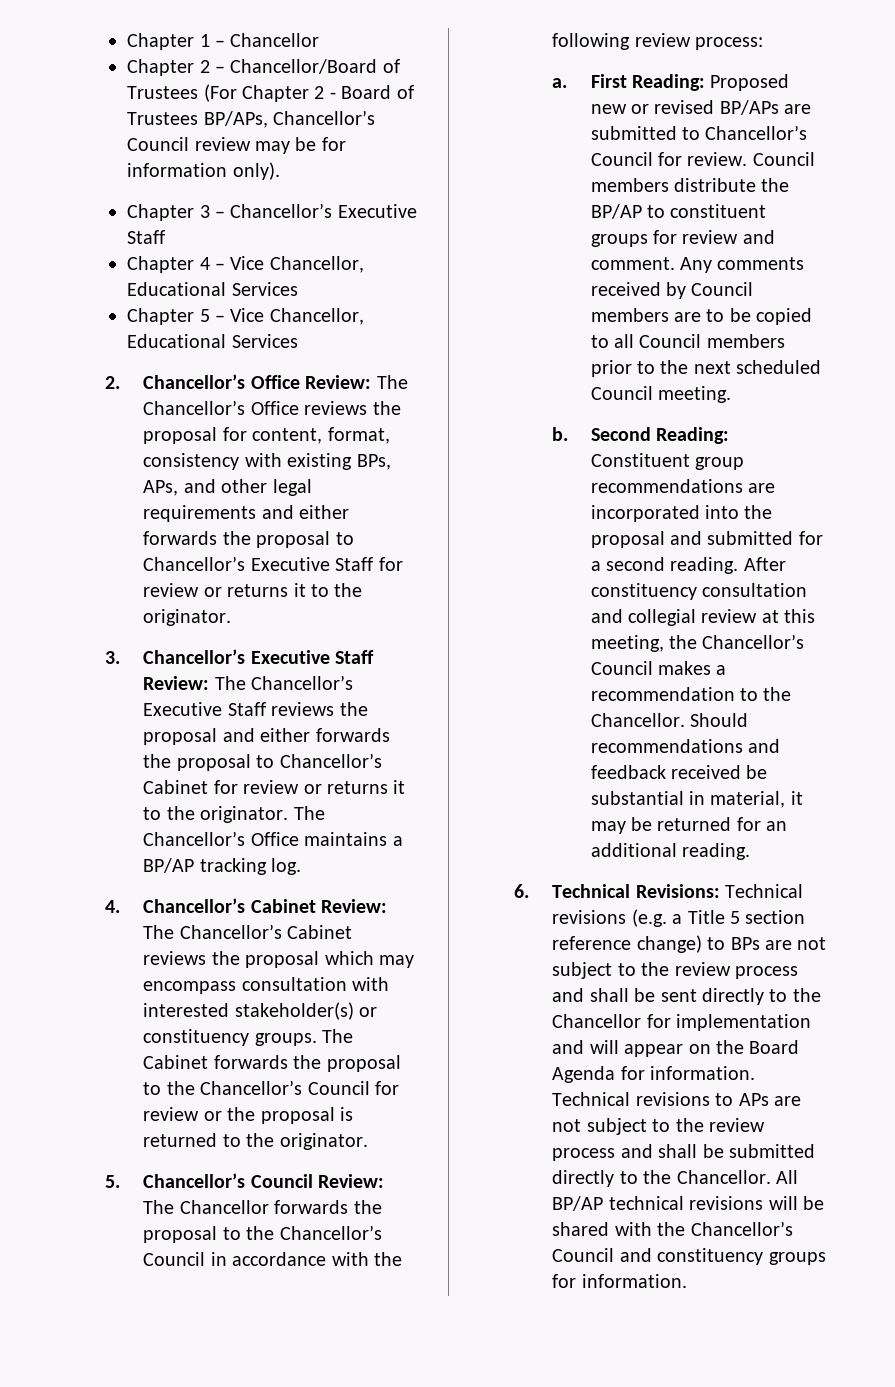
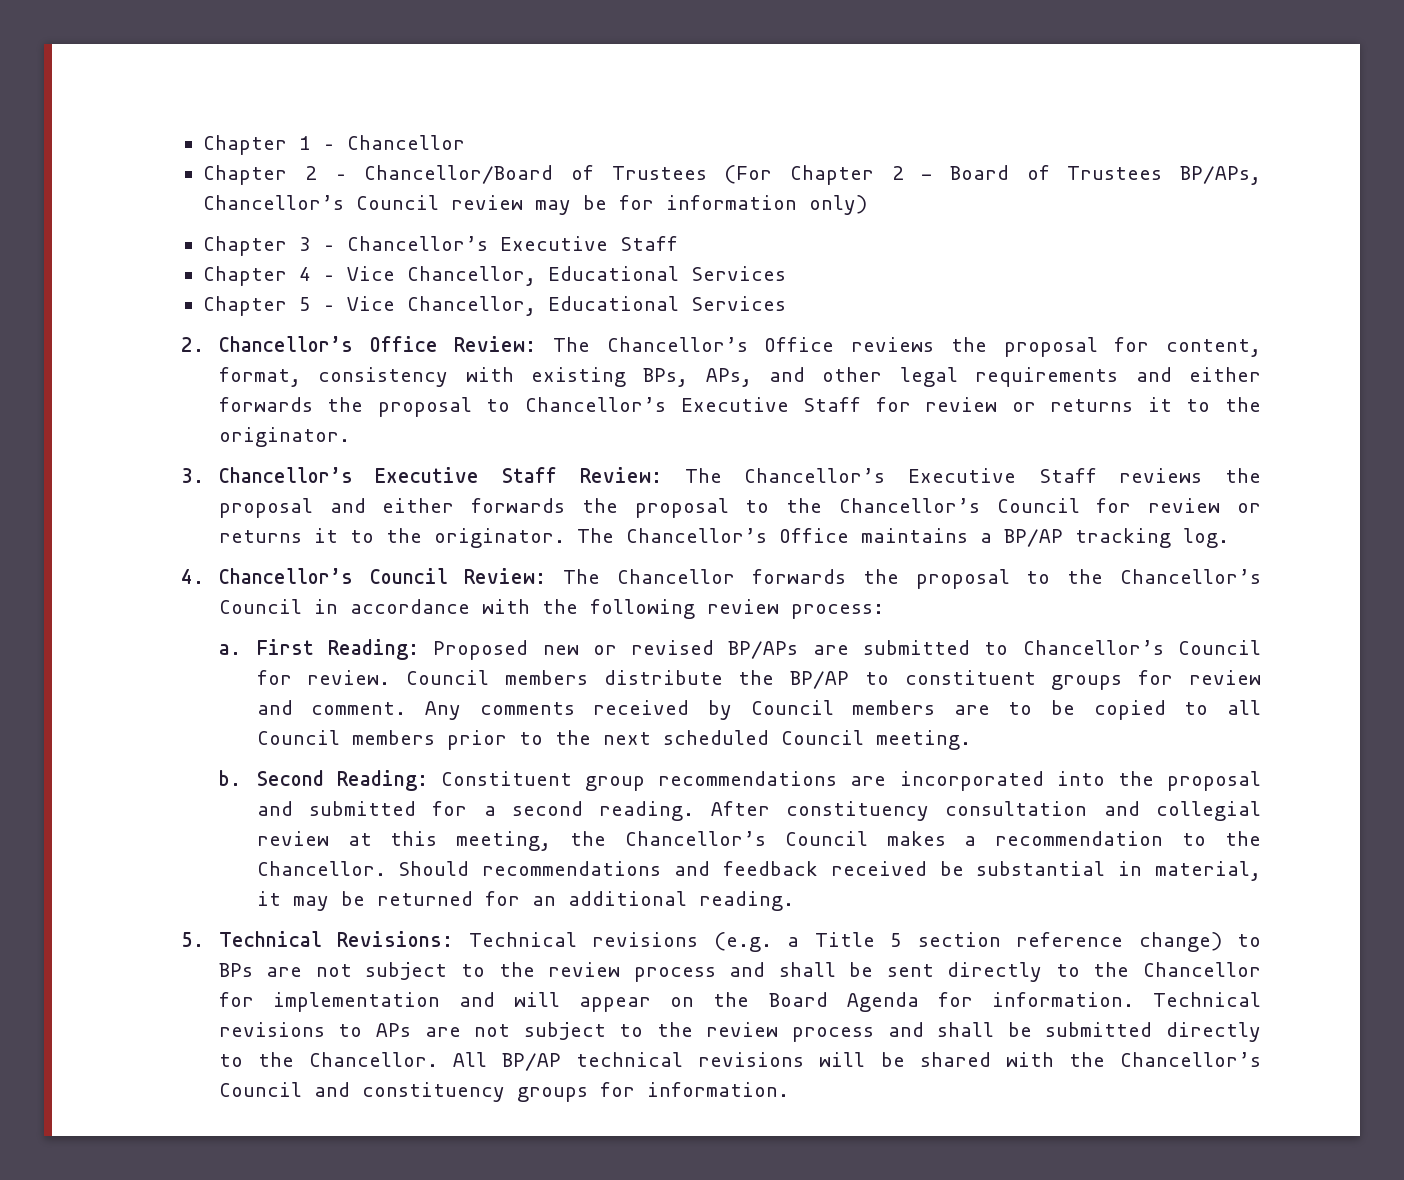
- Chapter 2 – Chancellor/Board of Trustees (For Chapter 2 - Board of Trustees BP/APs, Chancellor’s Council review may be for information only).
+ Chapter 2 – Chancellor/Board of Trustees (For Chapter 2 - Board of Trustees BP/APs, Chancellor’s Council review may be for information only)
- 3. Chancellor’s Executive Staff Review: The Chancellor’s Executive Staff reviews the proposal and either forwards the proposal to Chancellor’s Cabinet for review or returns it to the originator.
+ 3. Chancellor’s Executive Staff Review: The Chancellor’s Executive Staff reviews the proposal and either forwards the proposal to the Chancellor’s Council for review or returns it to the originator.
- 4. Chancellor’s Cabinet Review: The Chancellor’s Cabinet reviews the proposal which may encompass consultation with interested stakeholder(s) or constituency groups. The Cabinet forwards the proposal to the Chancellor’s Council for review or the proposal is returned to the originator.
- 5. Chancellor’s Council Review: The Chancellor forwards the proposal to the Chancellor’s Council in accordance with the following review process:
+ 4. Chancellor’s Council Review: The Chancellor forwards the proposal to the Chancellor’s Council in accordance with the following review process:
- 6. Technical Revisions: Technical revisions (e.g. a Title 5 section reference change) to BPs are not subject to the review process and shall be sent directly to the Chancellor for implementation and will appear on the Board Agenda for information.
+ 5. Technical Revisions: Technical revisions (e.g. a Title 5 section reference change) to BPs are not subject to the review process and shall be sent directly to the Chancellor for implementation and will appear on the Board Agenda for information.

